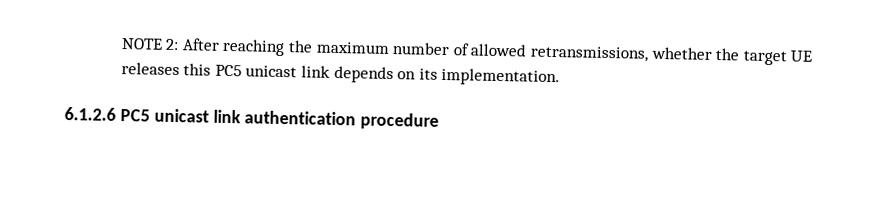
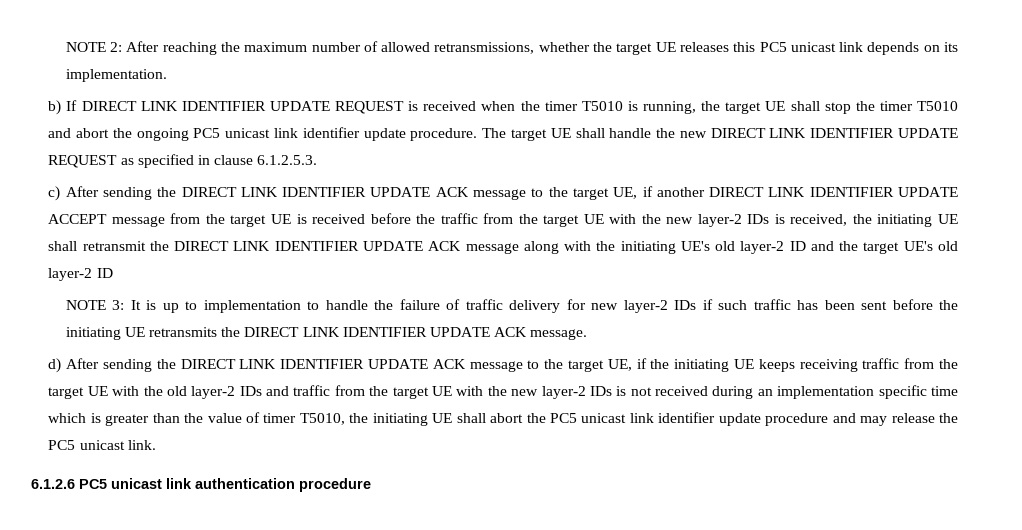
+ b) If DIRECT LINK IDENTIFIER UPDATE REQUEST is received when the timer T5010 is running, the target UE shall stop the timer T5010 and abort the ongoing PC5 unicast link identifier update procedure. The target UE shall handle the new DIRECT LINK IDENTIFIER UPDATE REQUEST as specified in clause 6.1.2.5.3.
+ c) After sending the DIRECT LINK IDENTIFIER UPDATE ACK message to the target UE, if another DIRECT LINK IDENTIFIER UPDATE ACCEPT message from the target UE is received before the traffic from the target UE with the new layer-2 IDs is received, the initiating UE shall retransmit the DIRECT LINK IDENTIFIER UPDATE ACK message along with the initiating UE's old layer-2 ID and the target UE's old layer-2 ID
+ NOTE 3: It is up to implementation to handle the failure of traffic delivery for new layer-2 IDs if such traffic has been sent before the initiating UE retransmits the DIRECT LINK IDENTIFIER UPDATE ACK message.
+ d) After sending the DIRECT LINK IDENTIFIER UPDATE ACK message to the target UE, if the initiating UE keeps receiving traffic from the target UE with the old layer-2 IDs and traffic from the target UE with the new layer-2 IDs is not received during an implementation specific time which is greater than the value of timer T5010, the initiating UE shall abort the PC5 unicast link identifier update procedure and may release the PC5 unicast link.

